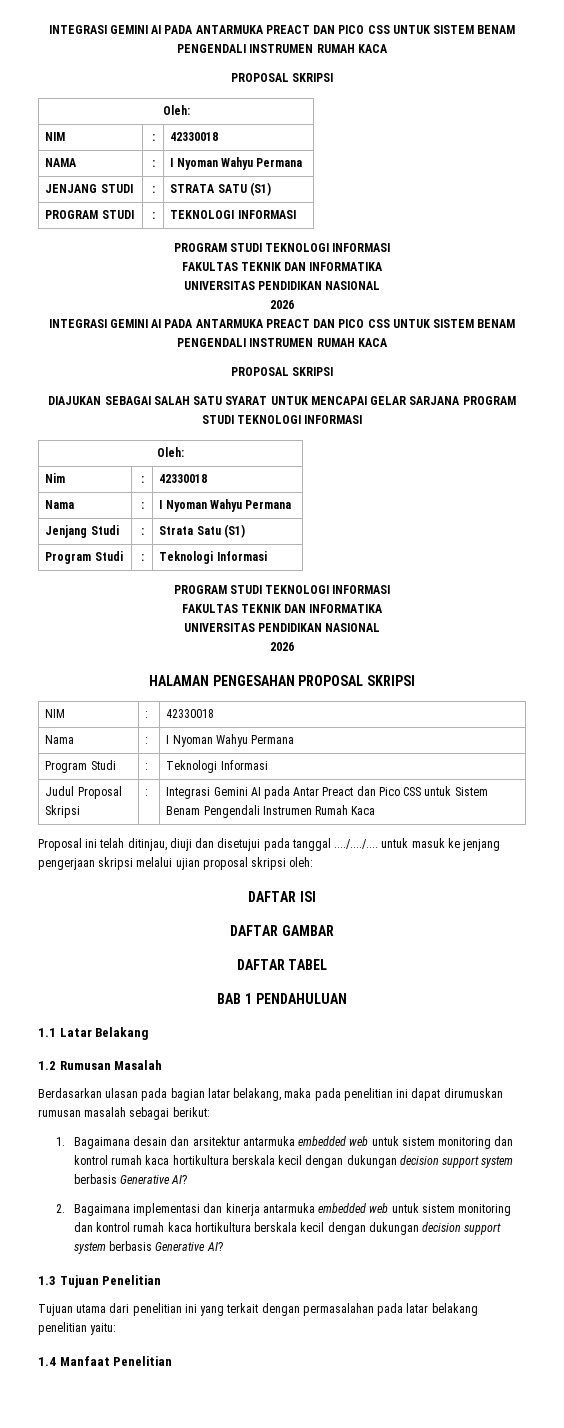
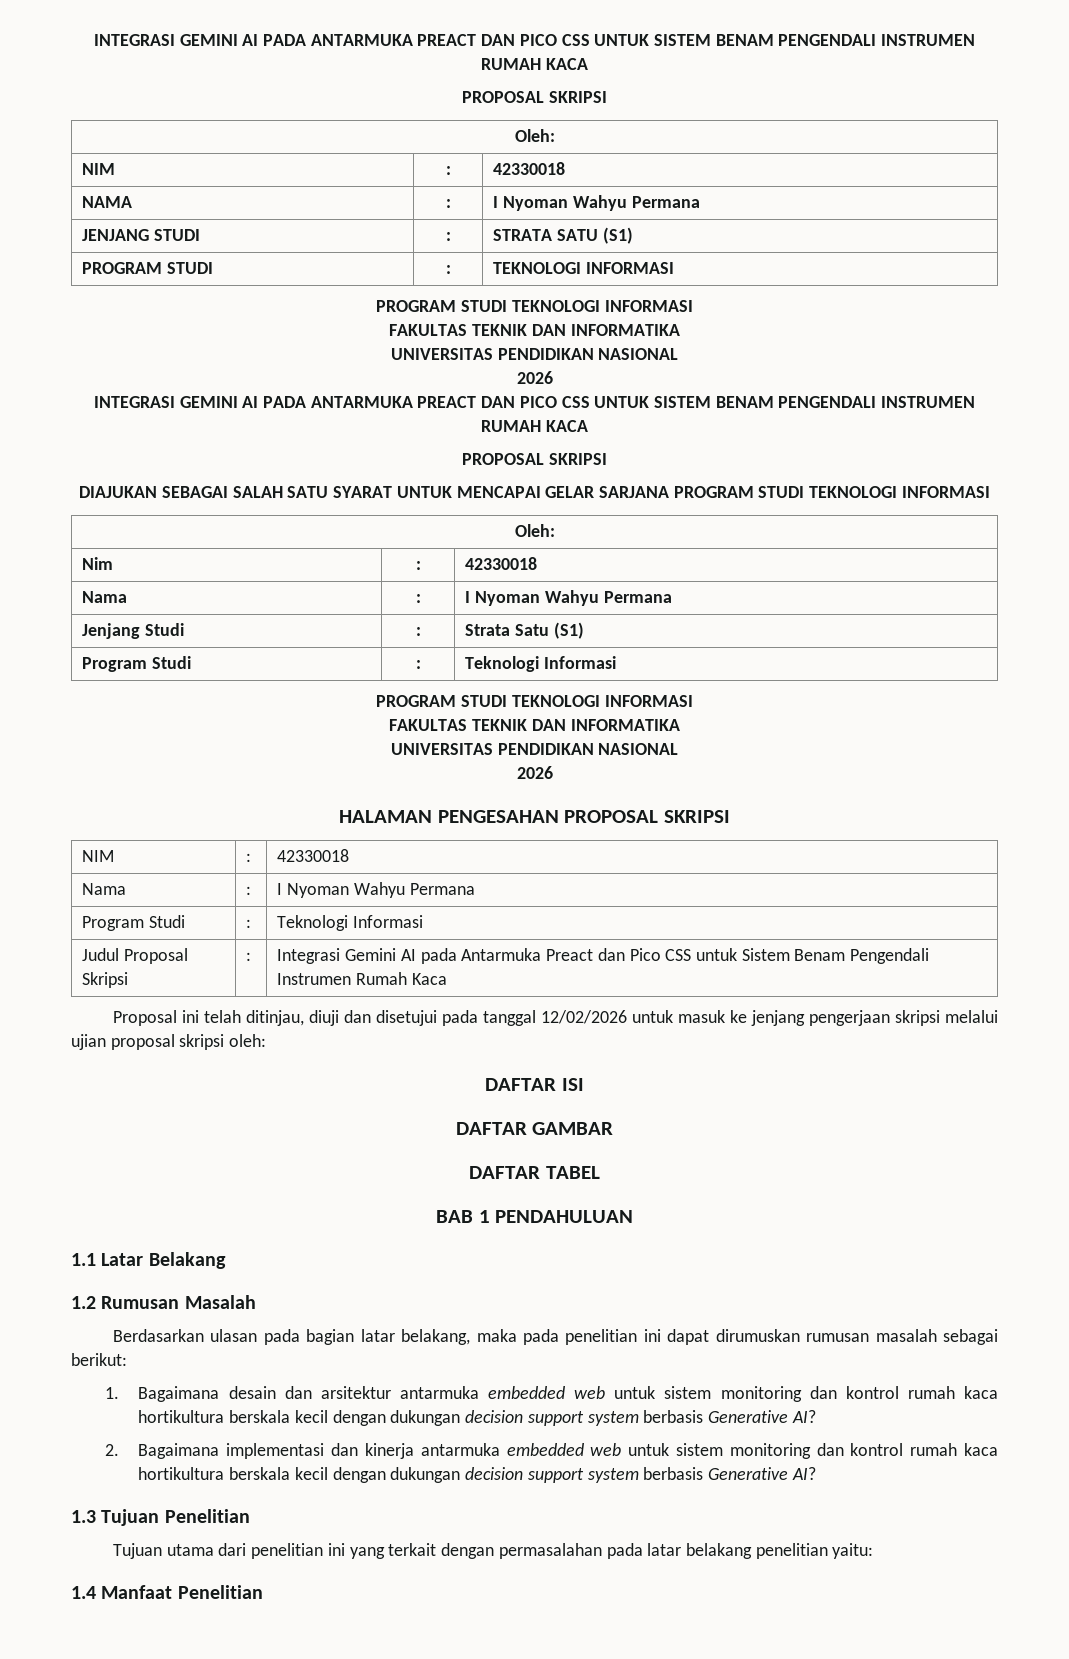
- Judul Proposal Skripsi | : | Integrasi Gemini AI pada Antar Preact dan Pico CSS untuk Sistem Benam Pengendali Instrumen Rumah Kaca
+ Judul Proposal Skripsi | : | Integrasi Gemini AI pada Antarmuka Preact dan Pico CSS untuk Sistem Benam Pengendali Instrumen Rumah Kaca
- Proposal ini telah ditinjau, diuji dan disetujui pada tanggal ..../..../.... untuk masuk ke jenjang pengerjaan skripsi melalui ujian proposal skripsi oleh:
+ Proposal ini telah ditinjau, diuji dan disetujui pada tanggal 12/02/2026 untuk masuk ke jenjang pengerjaan skripsi melalui ujian proposal skripsi oleh:

